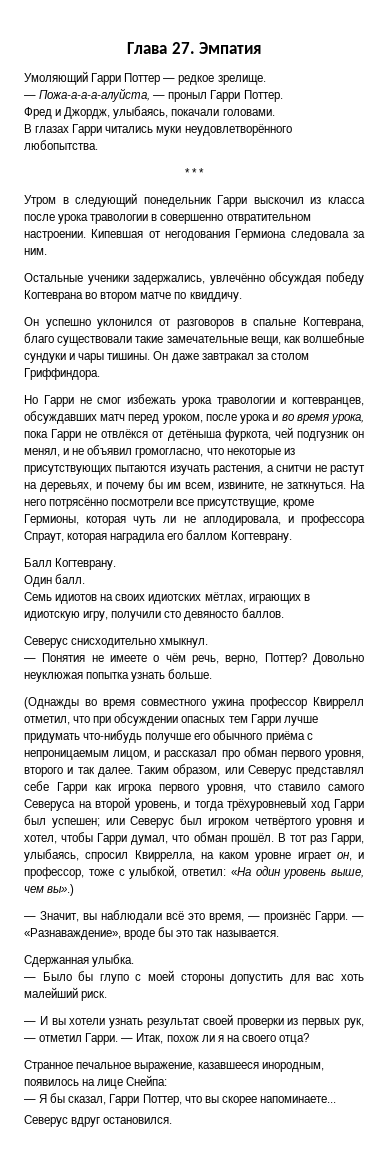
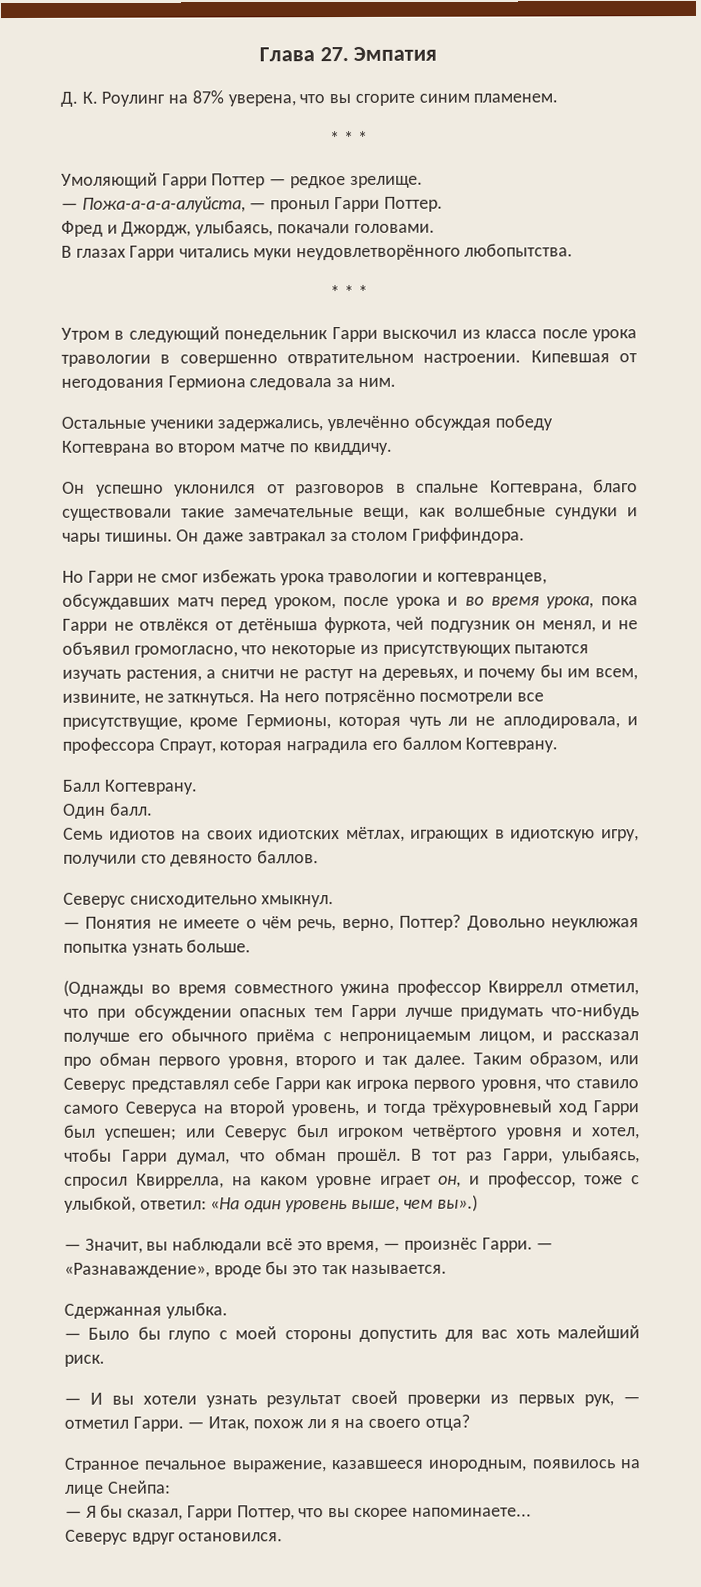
+ Д. К. Роулинг на 87% уверена, что вы сгорите синим пламенем.
+ * * *

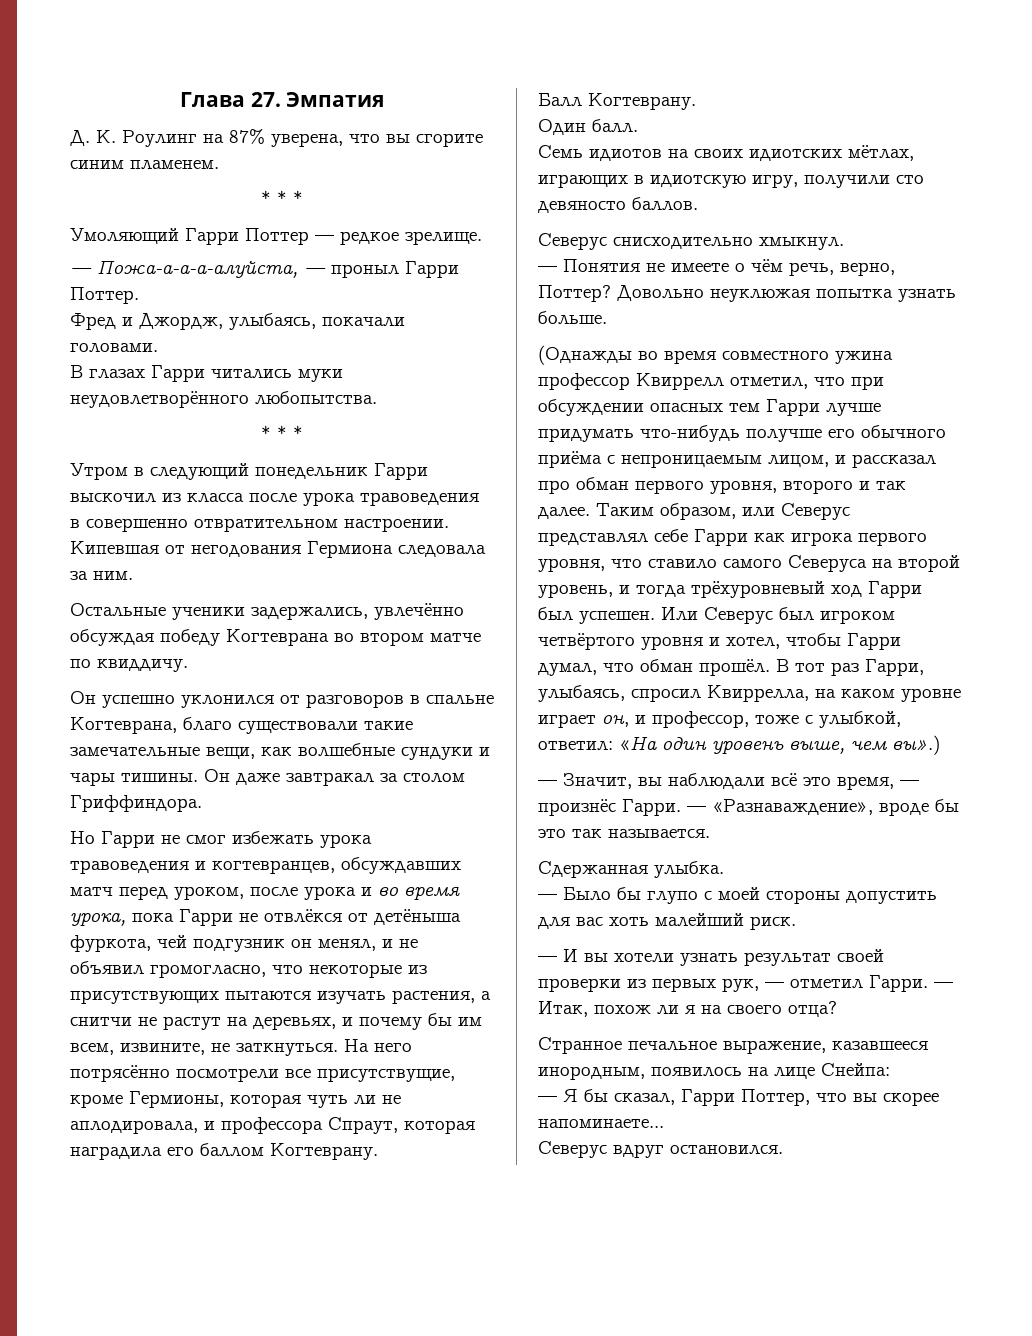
- Утром в следующий понедельник Гарри выскочил из класса после урока травологии в совершенно отвратительном настроении.
+ Утром в следующий понедельник Гарри выскочил из класса после урока травоведения в совершенно отвратительном настроении.
- Но Гарри не смог избежать урока травологии и когтевранцев, обсуждавших матч перед уроком, после урока и во время урока, пока Гарри не отвлёкся от детёныша фуркота, чей подгузник он менял, и не объявил громогласно, что некоторые из присутствующих пытаются изучать растения, а снитчи не растут на деревьях, и почему бы им всем, извините, не заткнуться.
+ Но Гарри не смог избежать урока травоведения и когтевранцев, обсуждавших матч перед уроком, после урока и во время урока, пока Гарри не отвлёкся от детёныша фуркота, чей подгузник он менял, и не объявил громогласно, что некоторые из присутствующих пытаются изучать растения, а снитчи не растут на деревьях, и почему бы им всем, извините, не заткнуться.
- Таким образом, или Северус представлял себе Гарри как игрока первого уровня, что ставило самого Северуса на второй уровень, и тогда трёхуровневый ход Гарри был успешен; или Северус был игроком четвёртого уровня и хотел, чтобы Гарри думал, что обман прошёл.
+ Таким образом, или Северус представлял себе Гарри как игрока первого уровня, что ставило самого Северуса на второй уровень, и тогда трёхуровневый ход Гарри был успешен. Или Северус был игроком четвёртого уровня и хотел, чтобы Гарри думал, что обман прошёл.

